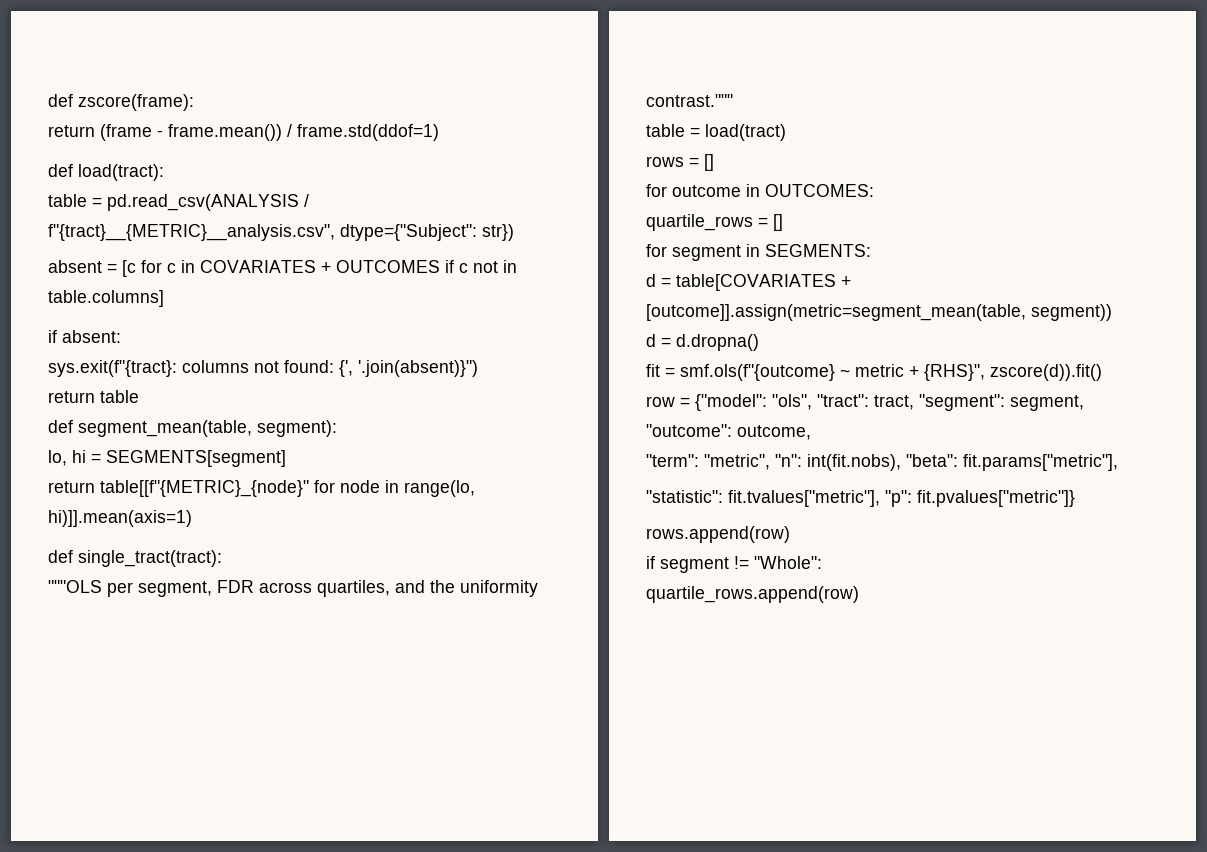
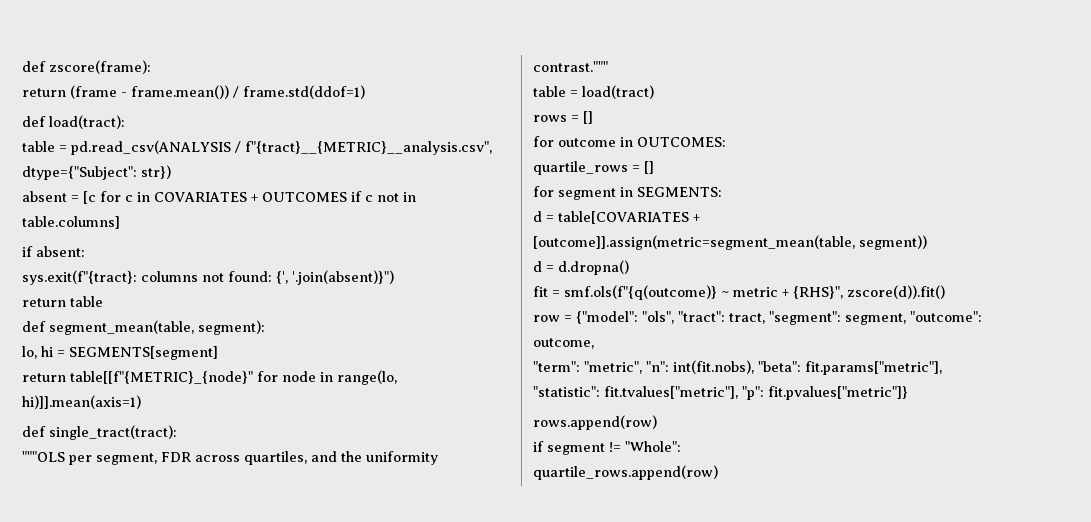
- fit = smf.ols(f"{outcome} ~ metric + {RHS}", zscore(d)).fit()
+ fit = smf.ols(f"{q(outcome)} ~ metric + {RHS}", zscore(d)).fit()

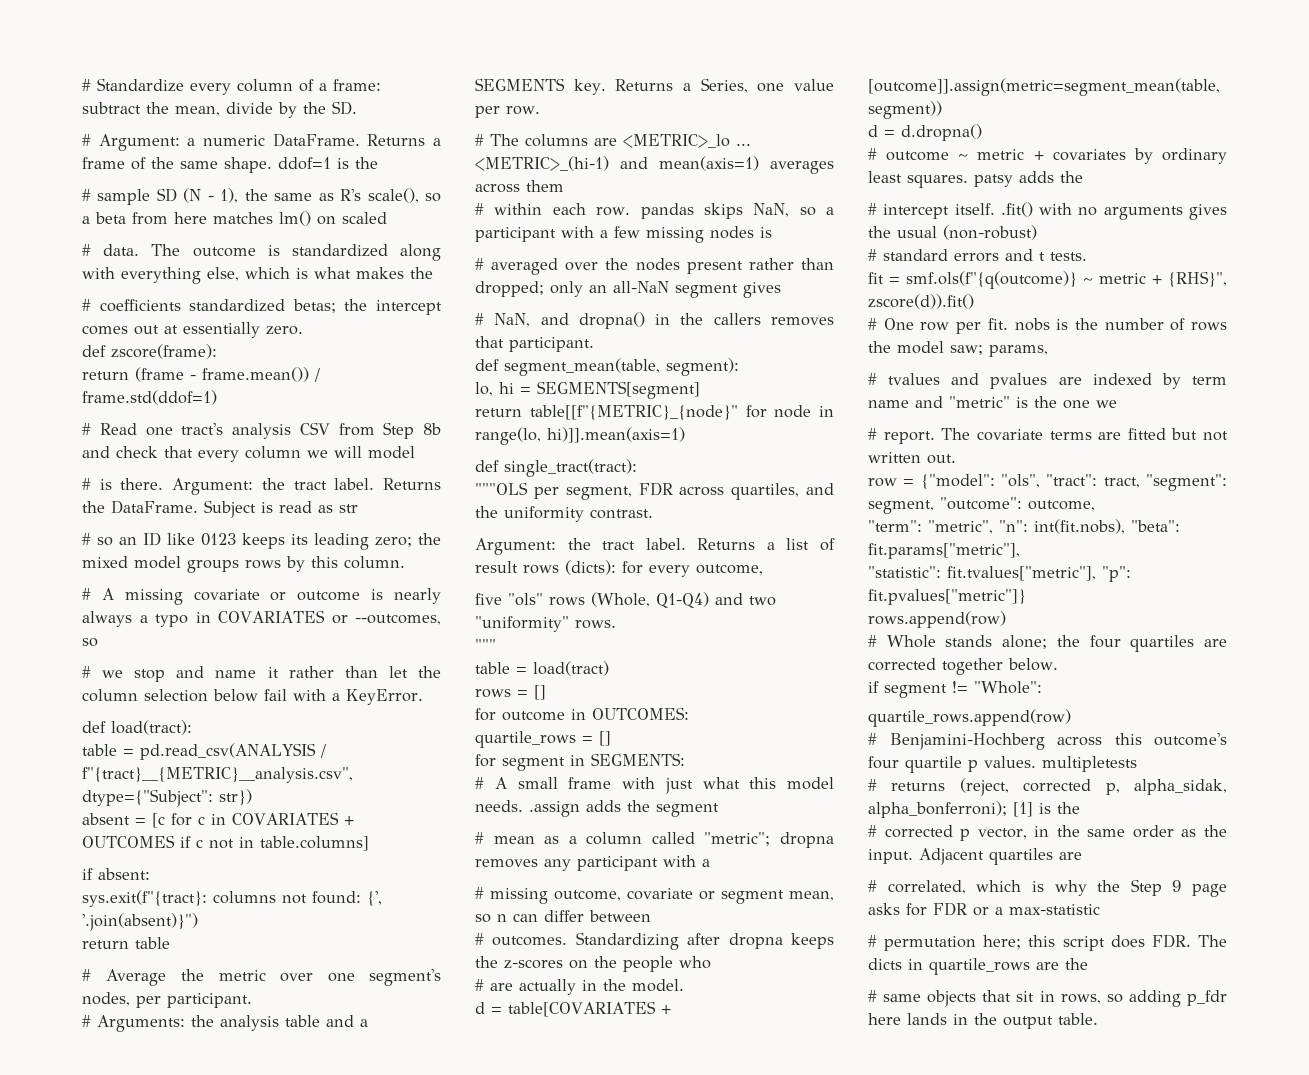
+ # Standardize every column of a frame: subtract the mean, divide by the SD.
+ # Argument: a numeric DataFrame. Returns a frame of the same shape. ddof=1 is the
+ # sample SD (N - 1), the same as R's scale(), so a beta from here matches lm() on scaled
+ # data. The outcome is standardized along with everything else, which is what makes the
+ # coefficients standardized betas; the intercept comes out at essentially zero.
+ # Read one tract's analysis CSV from Step 8b and check that every column we will model
+ # is there. Argument: the tract label. Returns the DataFrame. Subject is read as str
+ # so an ID like 0123 keeps its leading zero; the mixed model groups rows by this column.
+ # A missing covariate or outcome is nearly always a typo in COVARIATES or --outcomes, so
+ # we stop and name it rather than let the column selection below fail with a KeyError.
+ # Average the metric over one segment's nodes, per participant.
+ # Arguments: the analysis table and a SEGMENTS key. Returns a Series, one value per row.
+ # The columns are <METRIC>_lo ... <METRIC>_(hi-1) and mean(axis=1) averages across them
+ # within each row. pandas skips NaN, so a participant with a few missing nodes is
+ # averaged over the nodes present rather than dropped; only an all-NaN segment gives
+ # NaN, and dropna() in the callers removes that participant.
- """OLS per segment, FDR across quartiles, and the uniformity contrast."""
+ """OLS per segment, FDR across quartiles, and the uniformity contrast.
+ Argument: the tract label. Returns a list of result rows (dicts): for every outcome,
+ five "ols" rows (Whole, Q1-Q4) and two "uniformity" rows.
+ """
+ # A small frame with just what this model needs. .assign adds the segment
+ # mean as a column called "metric"; dropna removes any participant with a
+ # missing outcome, covariate or segment mean, so n can differ between
+ # outcomes. Standardizing after dropna keeps the z-scores on the people who
+ # are actually in the model.
+ # outcome ~ metric + covariates by ordinary least squares. patsy adds the
+ # intercept itself. .fit() with no arguments gives the usual (non-robust)
+ # standard errors and t tests.
+ # One row per fit. nobs is the number of rows the model saw; params,
+ # tvalues and pvalues are indexed by term name and "metric" is the one we
+ # report. The covariate terms are fitted but not written out.
+ # Whole stands alone; the four quartiles are corrected together below.
+ # Benjamini-Hochberg across this outcome's four quartile p values. multipletests
+ # returns (reject, corrected p, alpha_sidak, alpha_bonferroni); [1] is the
+ # corrected p vector, in the same order as the input. Adjacent quartiles are
+ # correlated, which is why the Step 9 page asks for FDR or a max-statistic
+ # permutation here; this script does FDR. The dicts in quartile_rows are the
+ # same objects that sit in rows, so adding p_fdr here lands in the output table.

